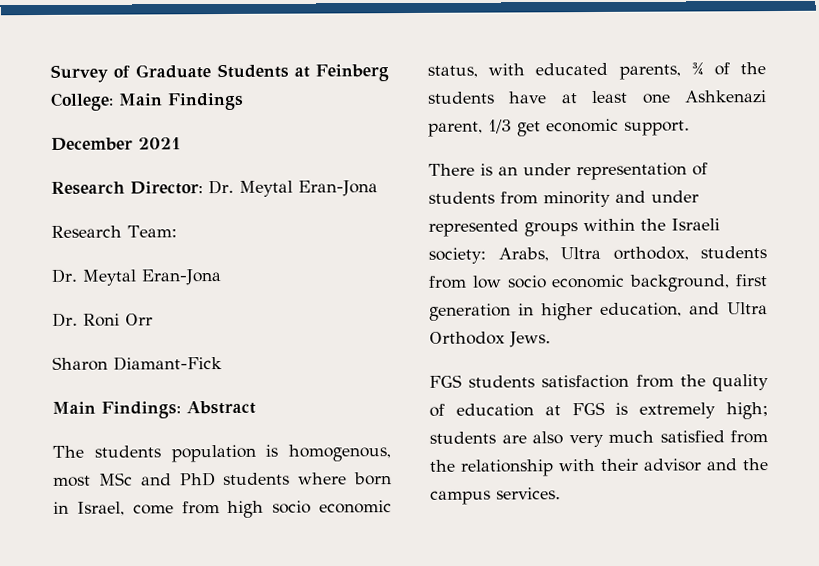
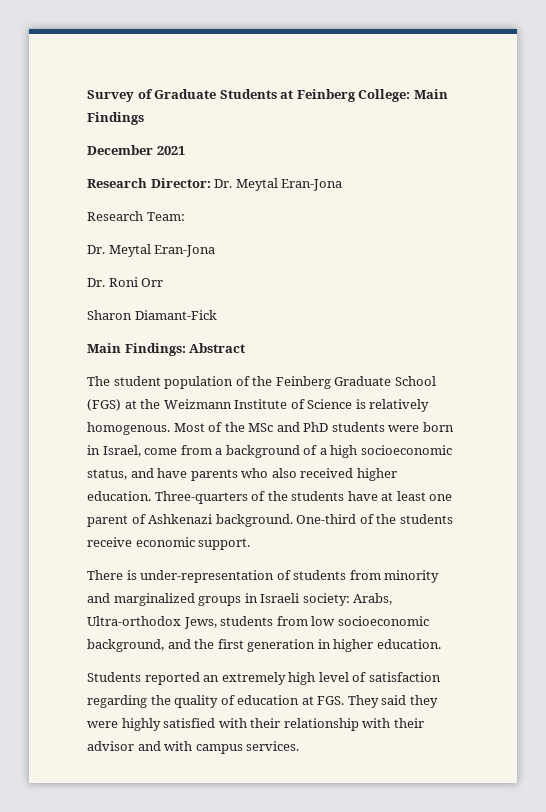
- The students population is homogenous, most MSc and PhD students where born in Israel, come from high socio economic status, with educated parents, ¾ of the students have at least one Ashkenazi parent, 1/3 get economic support.
+ The student population of the Feinberg Graduate School (FGS) at the Weizmann Institute of Science is relatively homogenous. Most of the MSc and PhD students were born in Israel, come from a background of a high socioeconomic status, and have parents who also received higher education. Three-quarters of the students have at least one parent of Ashkenazi background. One-third of the students receive economic support.
- There is an under representation of students from minority and under represented groups within the Israeli society: Arabs, Ultra orthodox, students from low socio economic background, first generation in higher education, and Ultra Orthodox Jews.
- FGS students satisfaction from the quality of education at FGS is extremely high; students are also very much satisfied from the relationship with their advisor and the campus services.
+ There is under-representation of students from minority and marginalized groups in Israeli society: Arabs, Ultra-orthodox Jews, students from low socioeconomic background, and the first generation in higher education.
+ Students reported an extremely high level of satisfaction regarding the quality of education at FGS. They said they were highly satisfied with their relationship with their advisor and with campus services.

